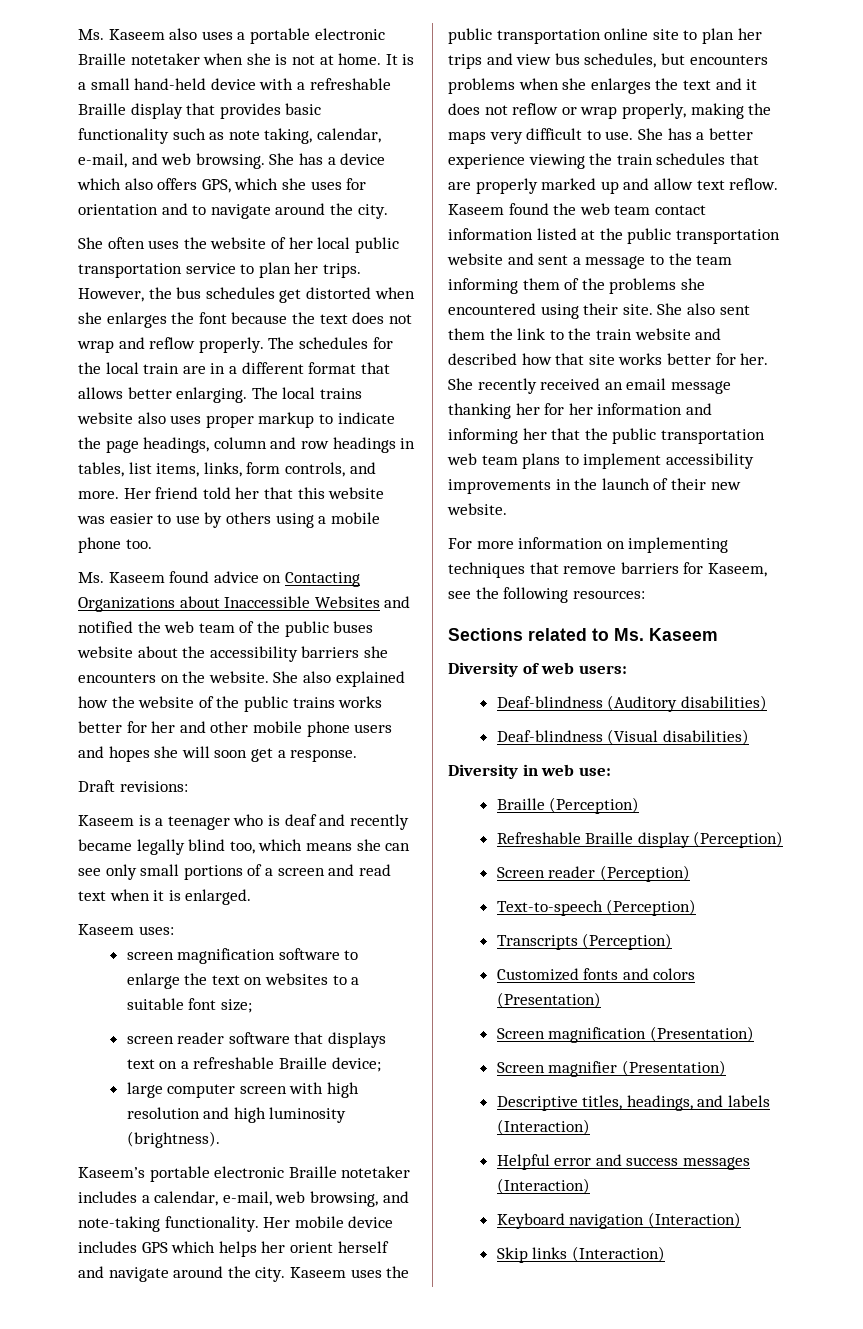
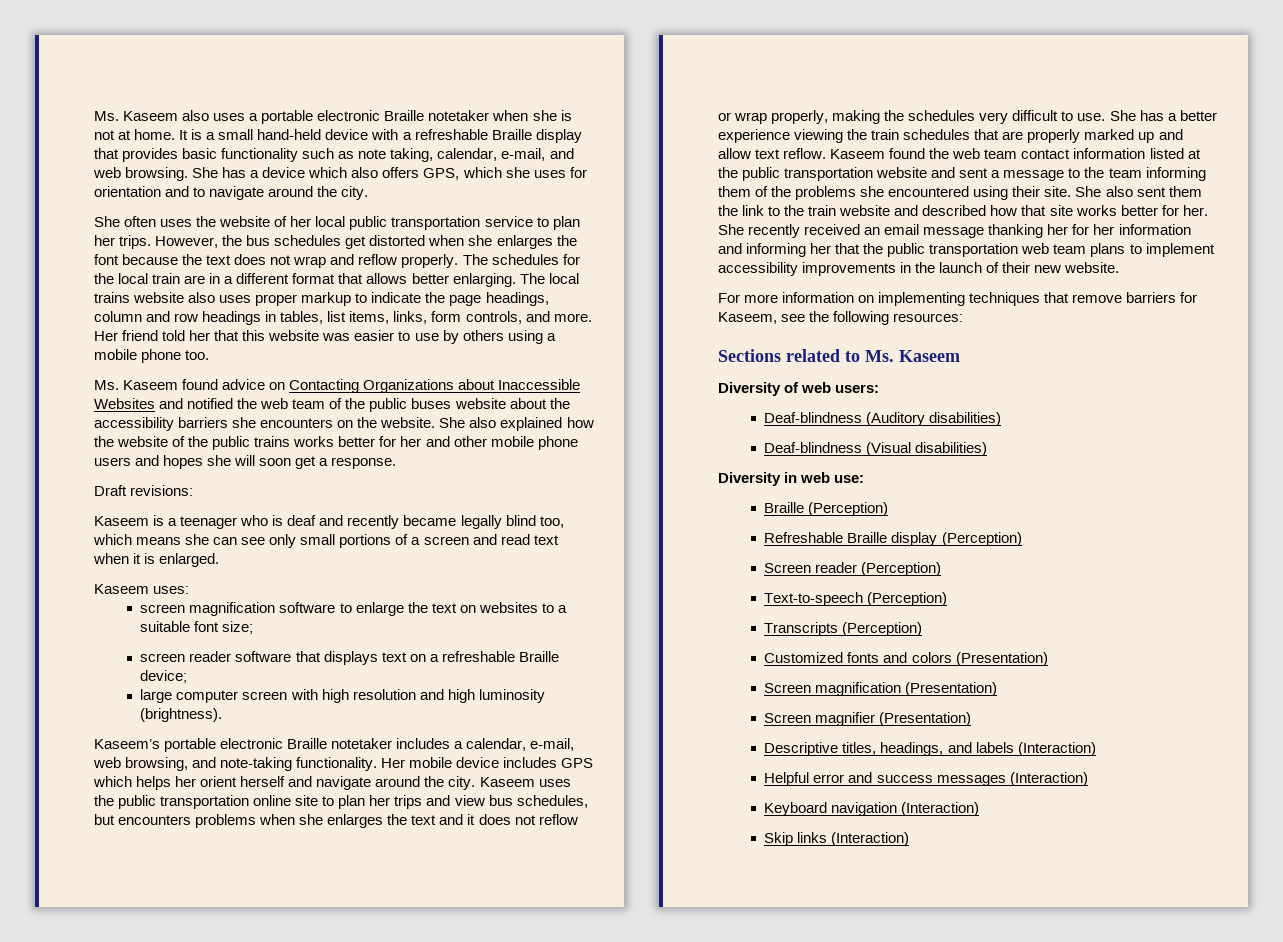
- Kaseem uses the public transportation online site to plan her trips and view bus schedules, but encounters problems when she enlarges the text and it does not reflow or wrap properly, making the maps very difficult to use.
+ Kaseem uses the public transportation online site to plan her trips and view bus schedules, but encounters problems when she enlarges the text and it does not reflow or wrap properly, making the schedules very difficult to use.

